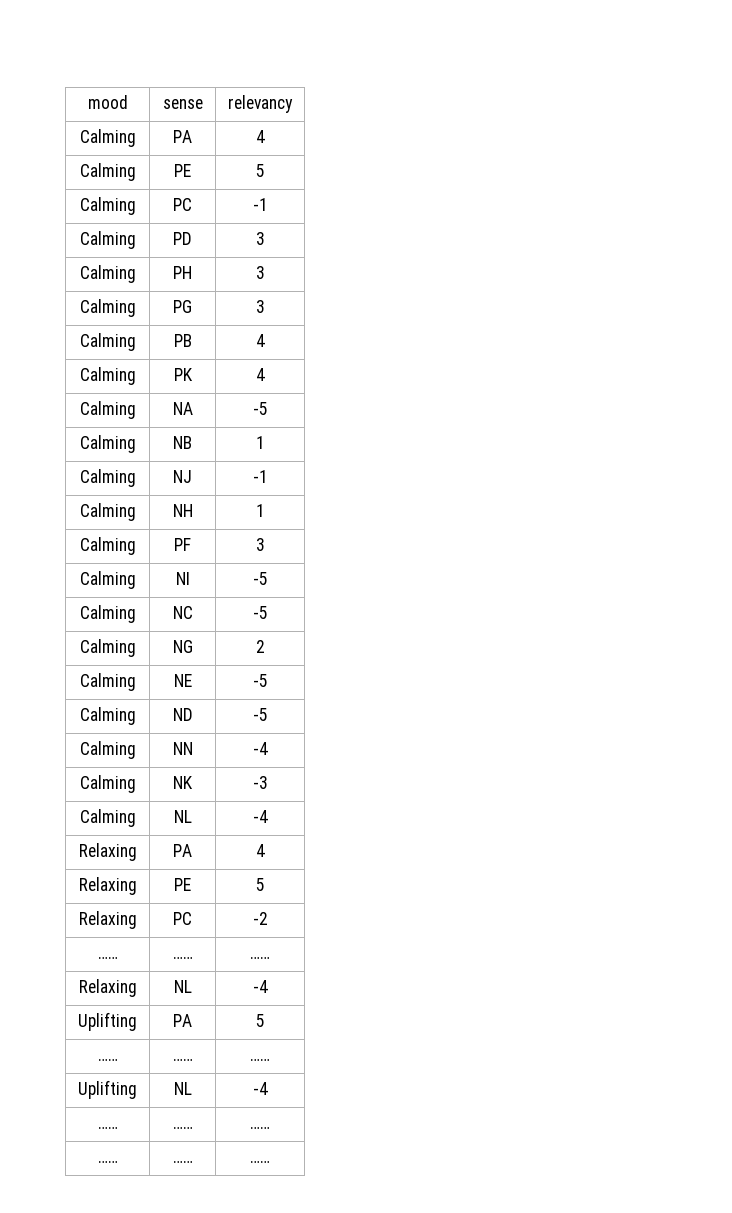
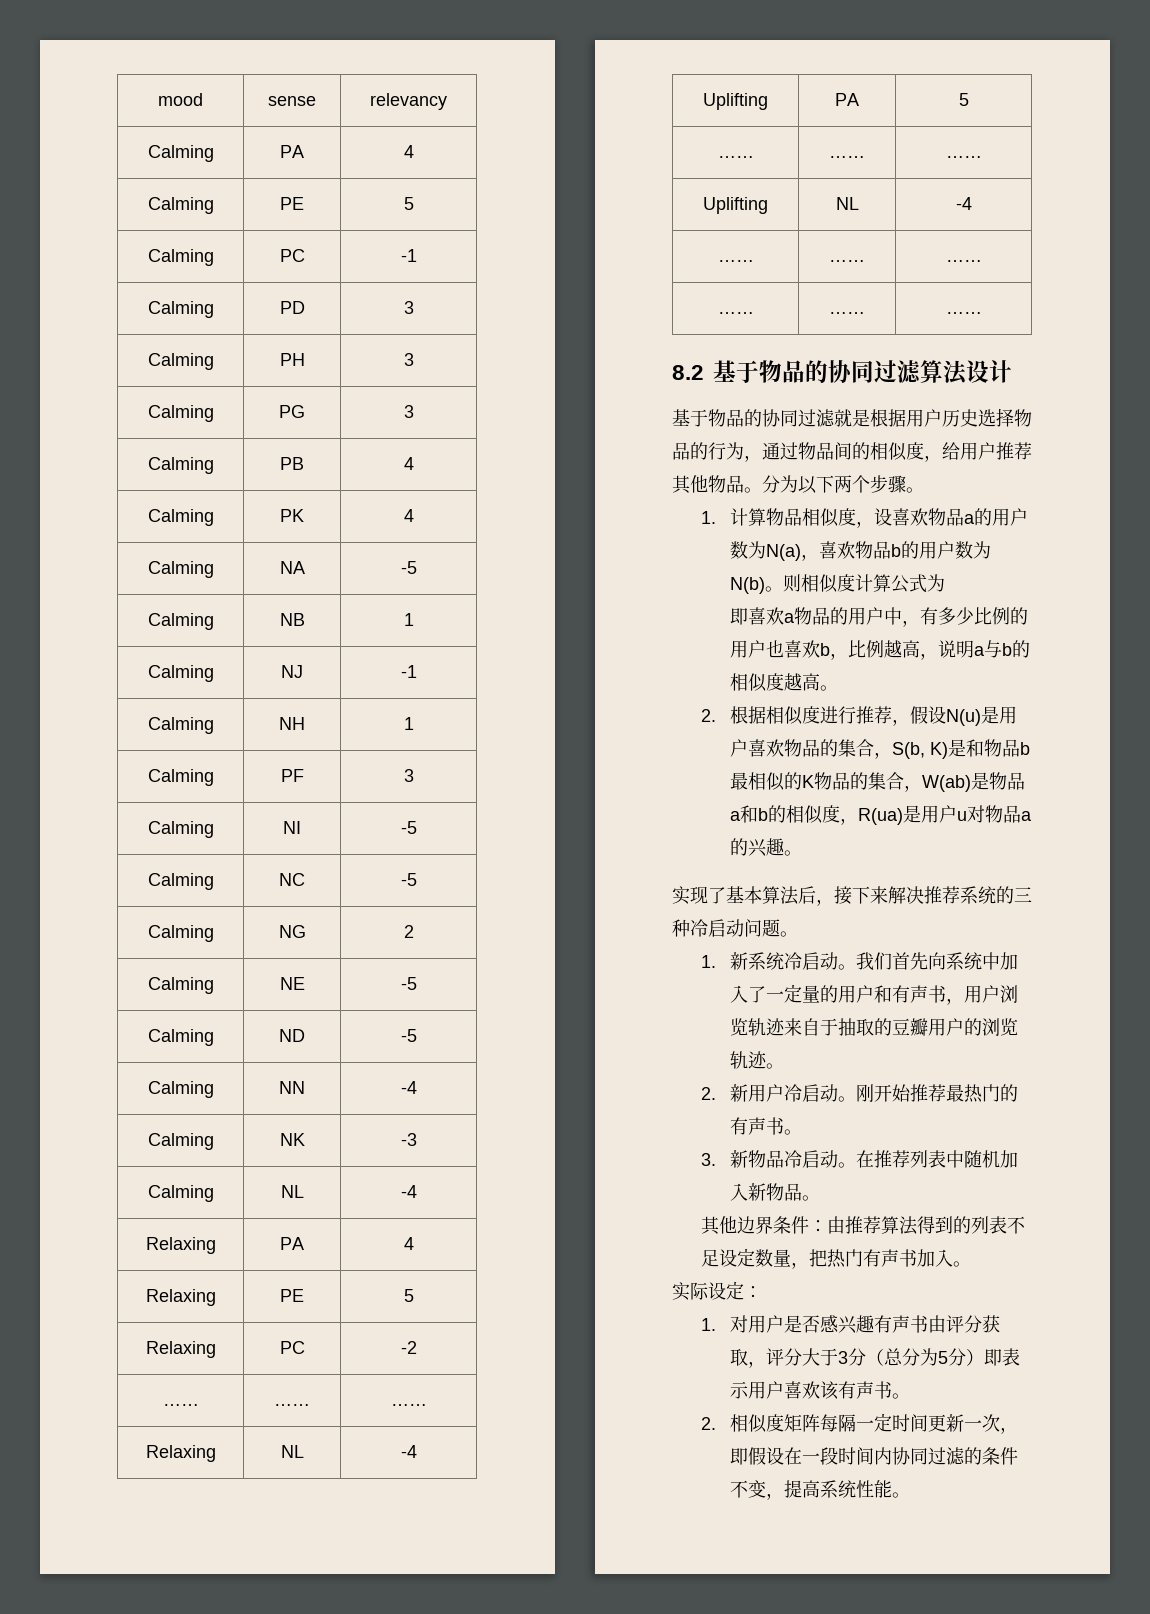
+ 8.2基于物品的协同过滤算法设计
+ 基于物品的协同过滤就是根据用户历史选择物品的行为，通过物品间的相似度，给用户推荐其他物品。分为以下两个步骤。
+ 1.计算物品相似度，设喜欢物品a的用户数为N(a)，喜欢物品b的用户数为N(b)。则相似度计算公式为
+ 即喜欢a物品的用户中，有多少比例的用户也喜欢b，比例越高，说明a与b的相似度越高。
+ 2.根据相似度进行推荐，假设N(u)是用户喜欢物品的集合，S(b, K)是和物品b最相似的K物品的集合，W(ab)是物品a和b的相似度，R(ua)是用户u对物品a的兴趣。
+ 实现了基本算法后，接下来解决推荐系统的三种冷启动问题。
+ 1.新系统冷启动。我们首先向系统中加入了一定量的用户和有声书，用户浏览轨迹来自于抽取的豆瓣用户的浏览轨迹。
+ 2.新用户冷启动。刚开始推荐最热门的有声书。
+ 3.新物品冷启动。在推荐列表中随机加入新物品。
+ 其他边界条件：由推荐算法得到的列表不足设定数量，把热门有声书加入。
+ 实际设定：
+ 1.对用户是否感兴趣有声书由评分获取，评分大于3分（总分为5分）即表示用户喜欢该有声书。
+ 2.相似度矩阵每隔一定时间更新一次，即假设在一段时间内协同过滤的条件不变，提高系统性能。

